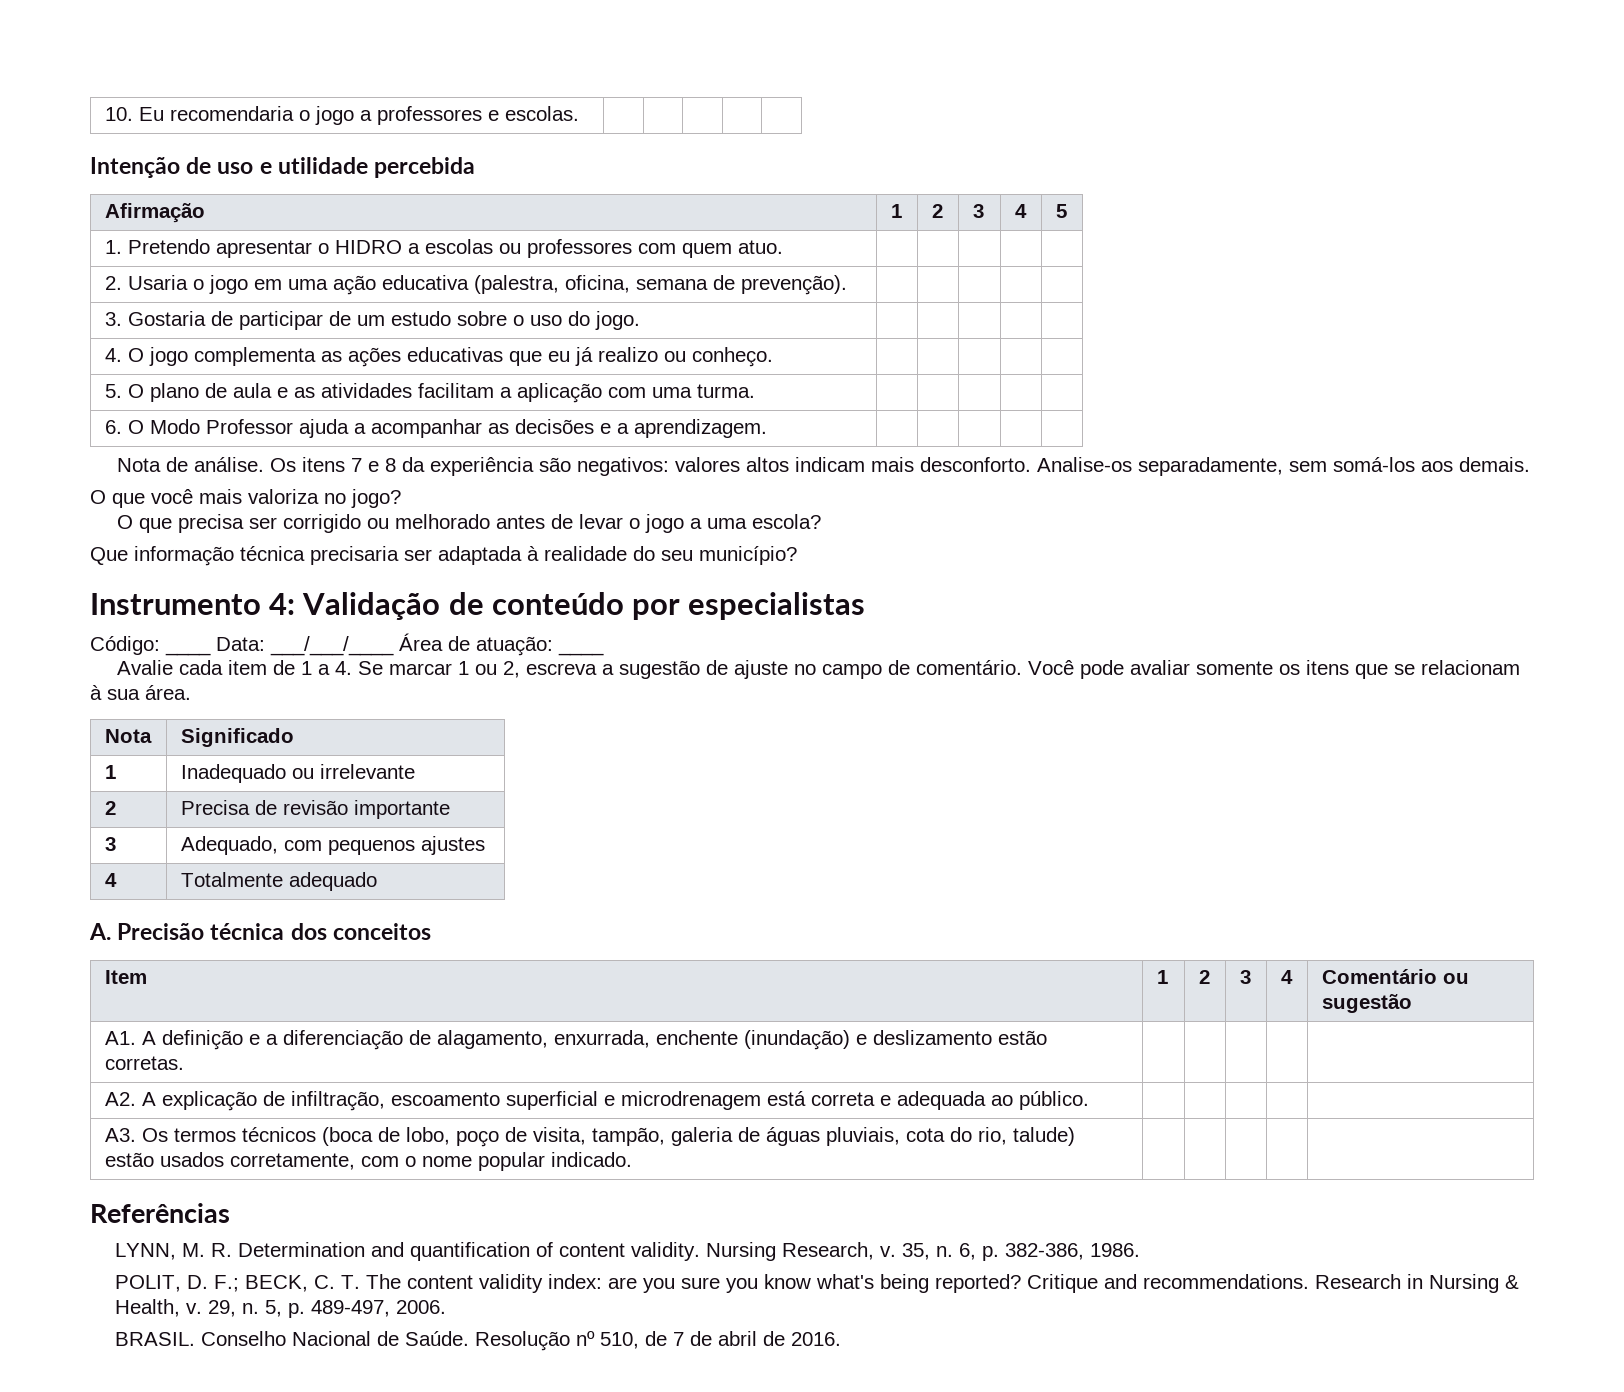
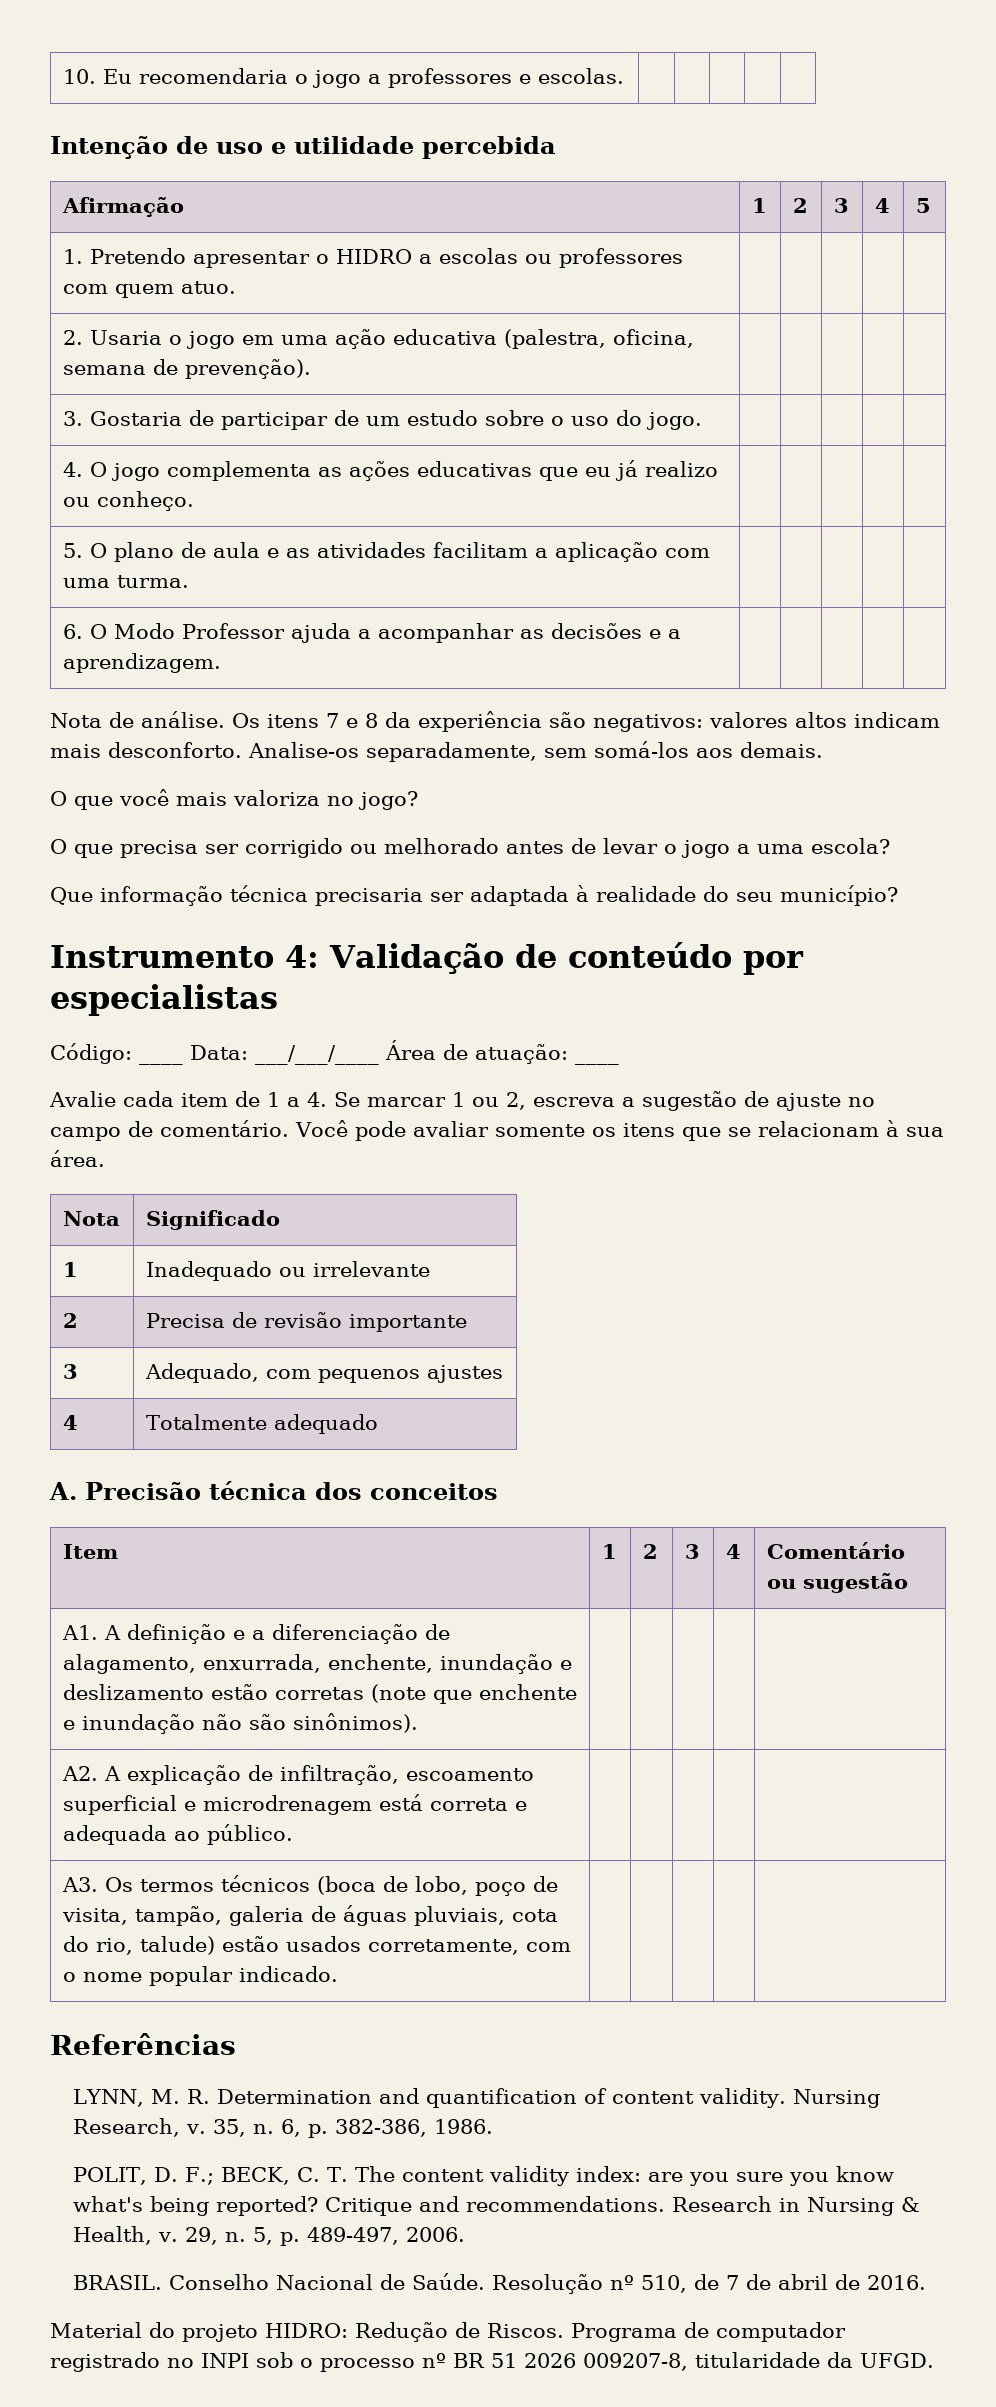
- A1. A definição e a diferenciação de alagamento, enxurrada, enchente (inundação) e deslizamento estão corretas. | | | | |
+ A1. A definição e a diferenciação de alagamento, enxurrada, enchente, inundação e deslizamento estão corretas (note que enchente e inundação não são sinônimos). | | | | |
+ Material do projeto HIDRO: Redução de Riscos. Programa de computador registrado no INPI sob o processo nº BR 51 2026 009207-8, titularidade da UFGD.

